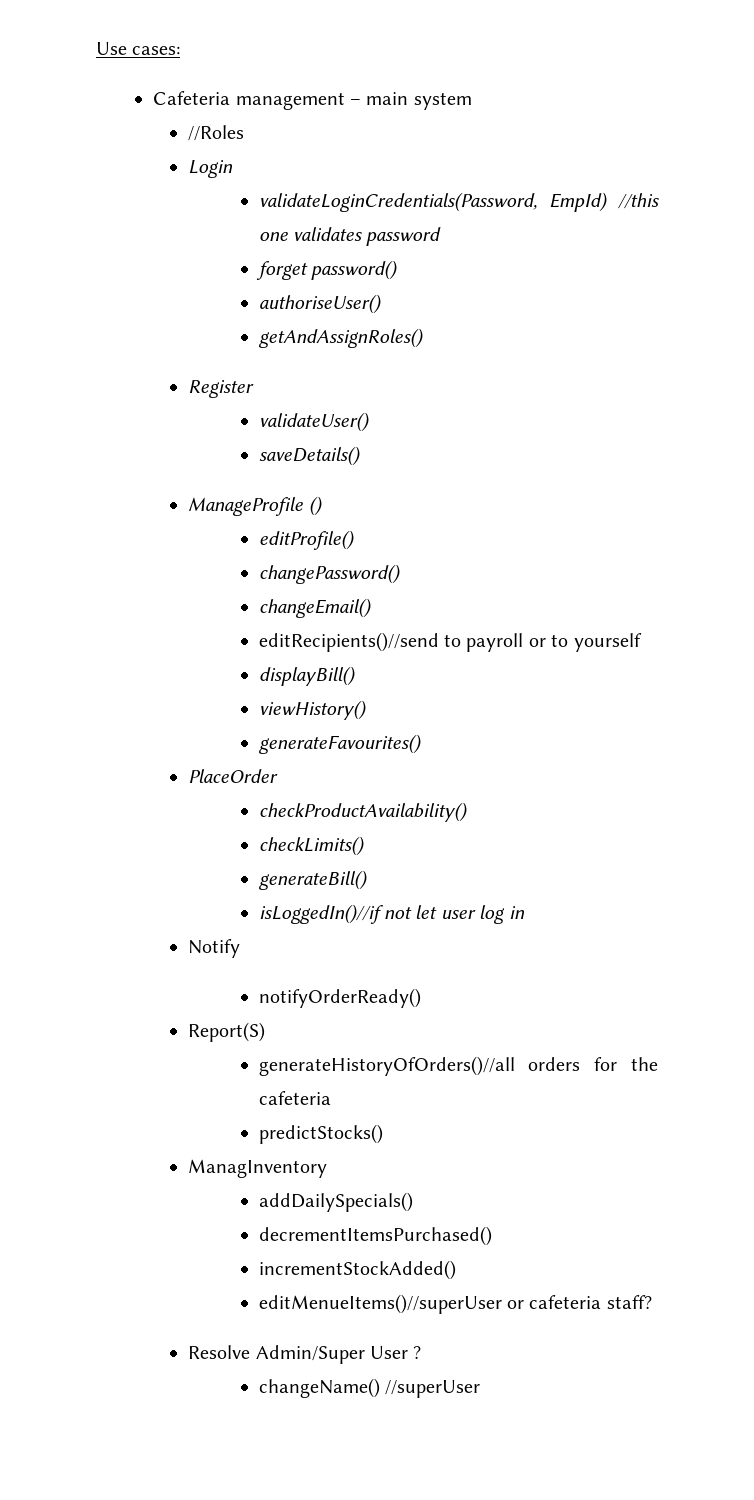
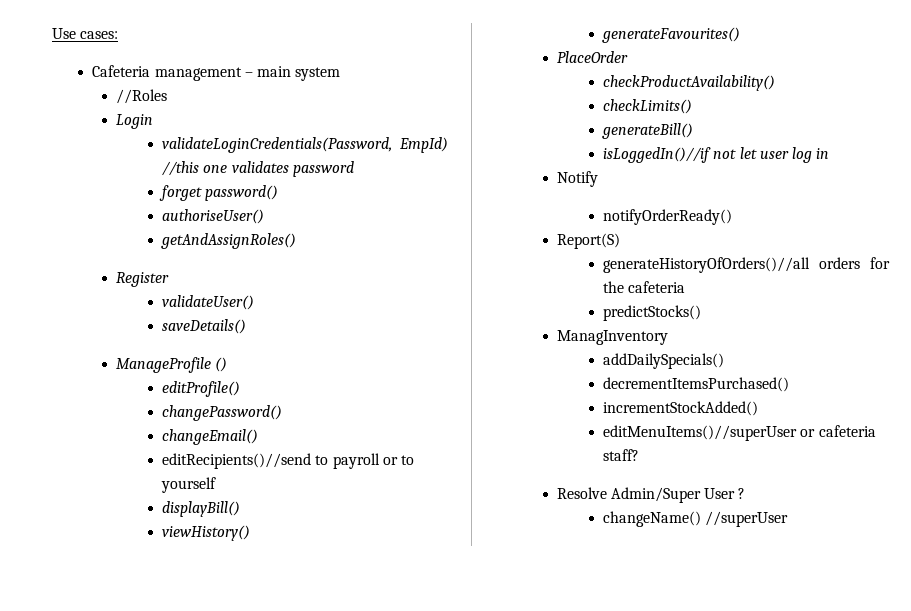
- editMenueItems()//superUser or cafeteria staff?
+ editMenuItems()//superUser or cafeteria staff?

